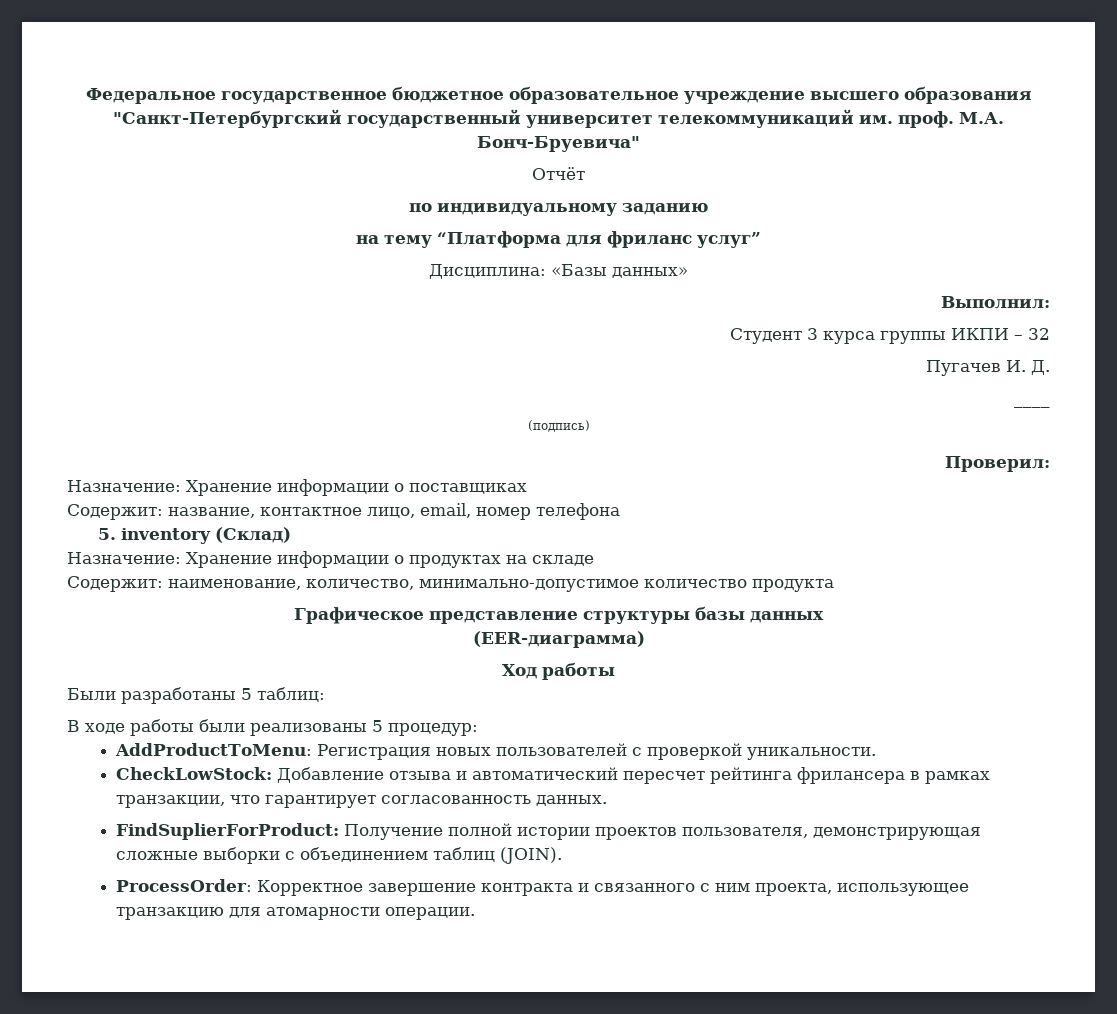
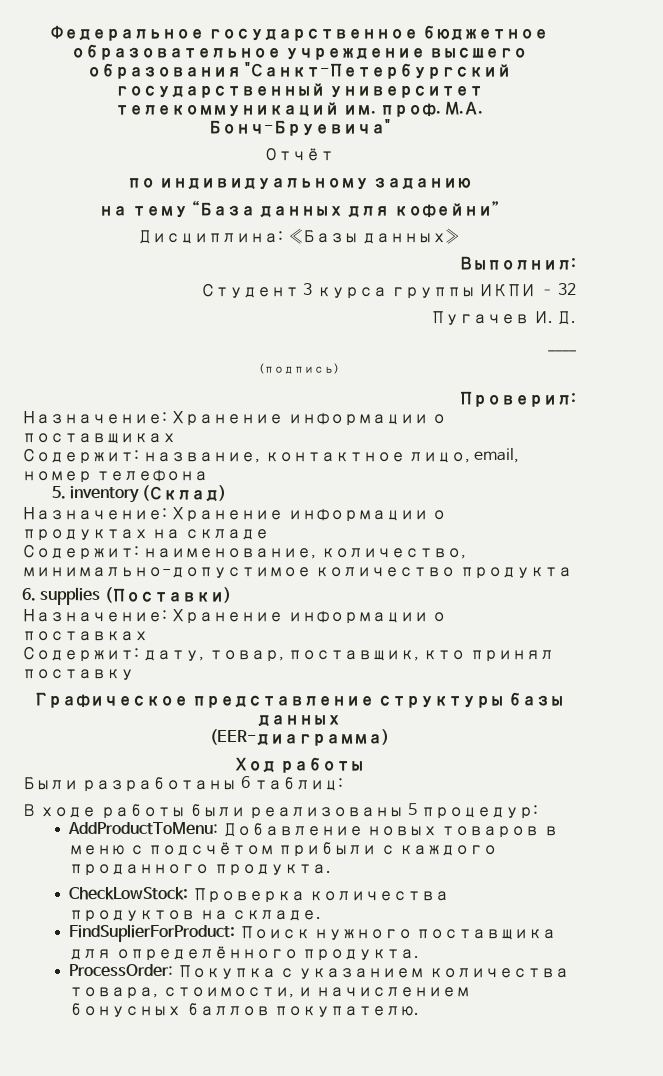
- на тему “Платформа для фриланс услуг”
+ на тему “База данных для кофейни”
+ 6. supplies (Поставки)
+ Назначение: Хранение информации о поставках
+ Содержит: дату, товар, поставщик, кто принял поставку
- Были разработаны 5 таблиц:
+ Были разработаны 6 таблиц:
- AddProductToMenu: Регистрация новых пользователей с проверкой уникальности.
- CheckLowStock: Добавление отзыва и автоматический пересчет рейтинга фрилансера в рамках транзакции, что гарантирует согласованность данных.
- FindSuplierForProduct: Получение полной истории проектов пользователя, демонстрирующая сложные выборки с объединением таблиц (JOIN).
- ProcessOrder: Корректное завершение контракта и связанного с ним проекта, использующее транзакцию для атомарности операции.
+ AddProductToMenu: Добавление новых товаров в меню с подсчётом прибыли с каждого проданного продукта.
+ CheckLowStock: Проверка количества продуктов на складе.
+ FindSuplierForProduct: Поиск нужного поставщика для определённого продукта.
+ ProcessOrder: Покупка с указанием количества товара, стоимости, и начислением бонусных баллов покупателю.

